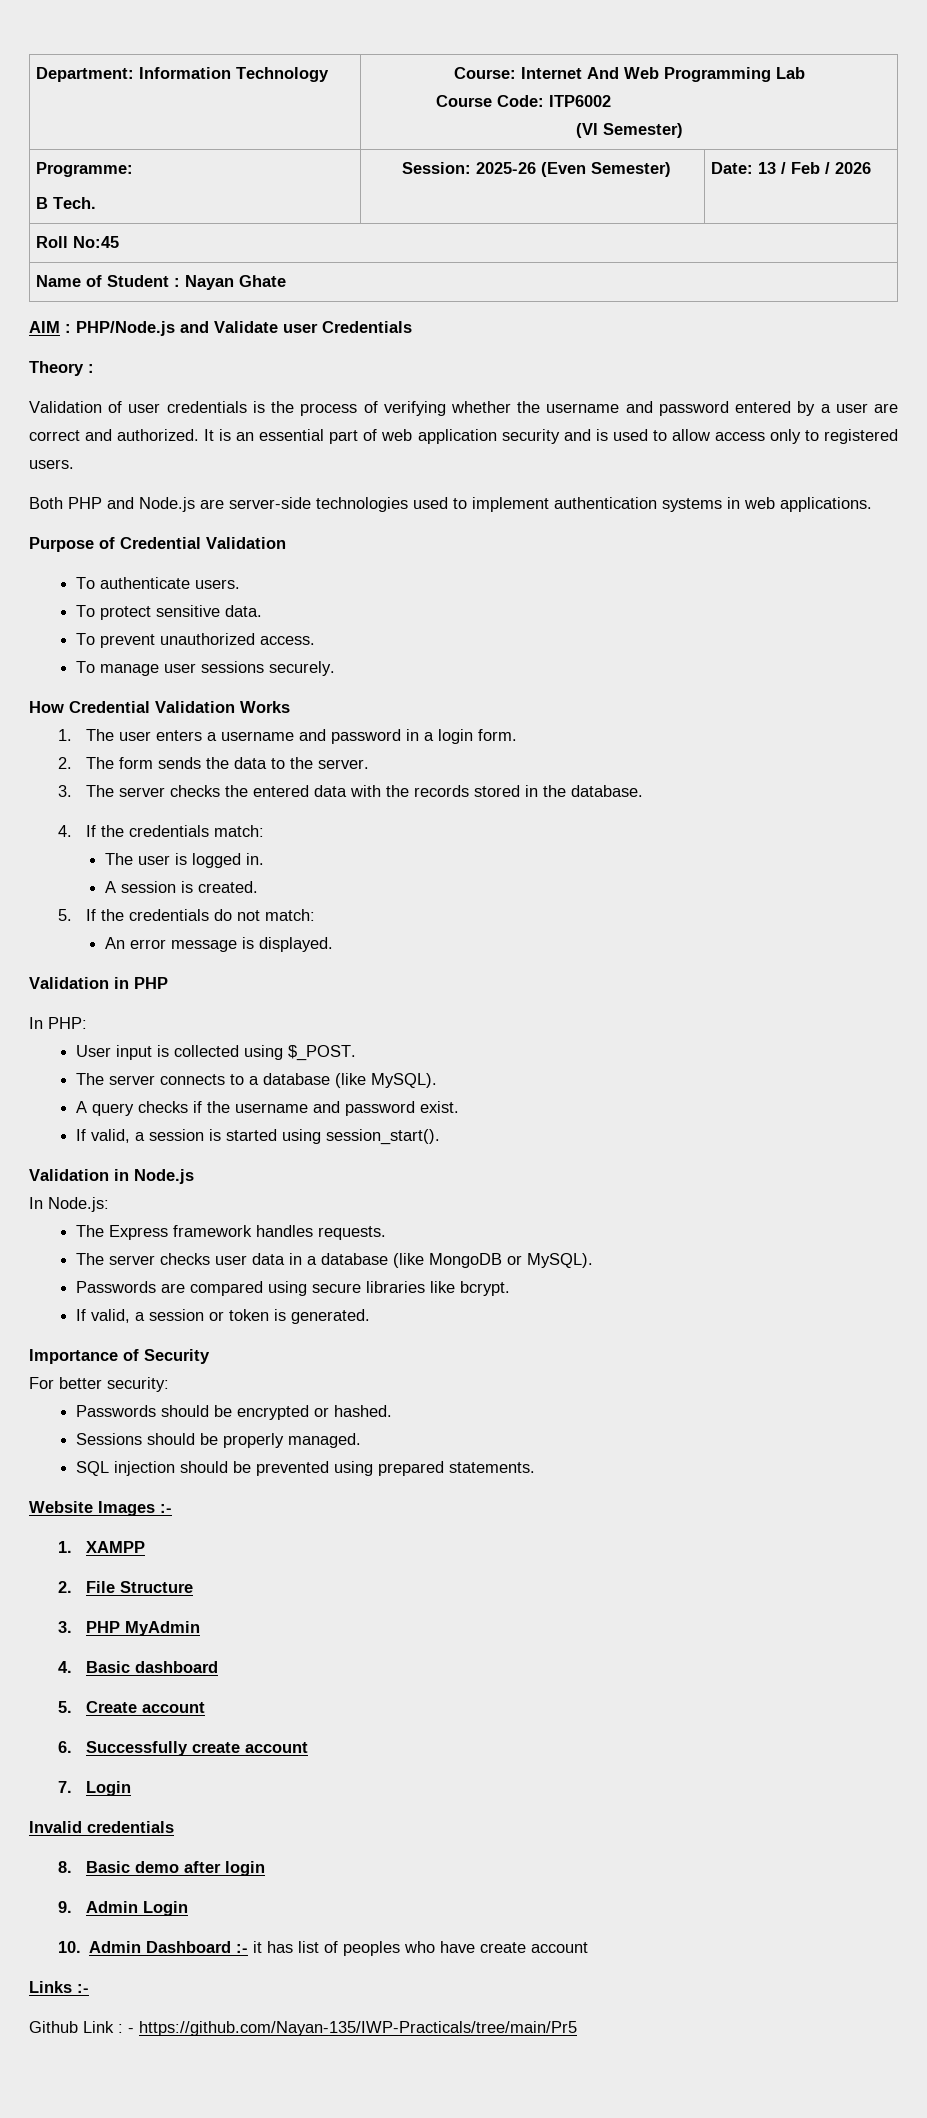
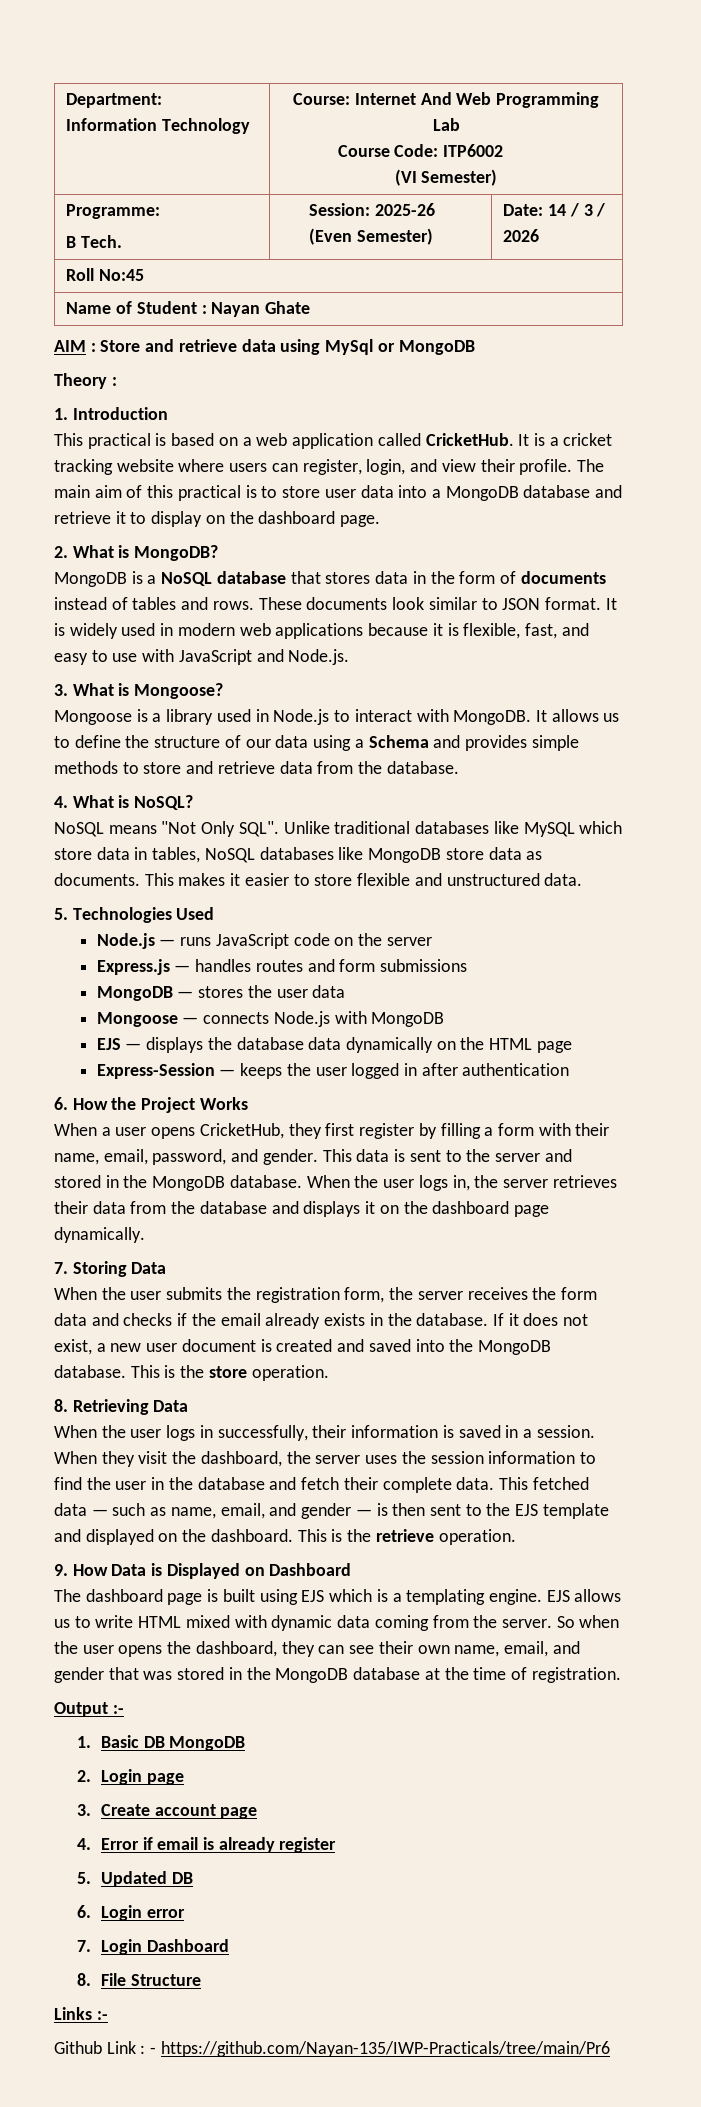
  Programme:
- B Tech. | Session: 2025-26 (Even Semester) | Date: 13 / Feb / 2026
+ B Tech. | Session: 2025-26 (Even Semester) | Date: 14 / 3 / 2026
- AIM : PHP/Node.js and Validate user Credentials
+ AIM : Store and retrieve data using MySql or MongoDB
  Theory :
- Validation of user credentials is the process of verifying whether the username and password entered by a user are correct and authorized. It is an essential part of web application security and is used to allow access only to registered users.
- Both PHP and Node.js are server-side technologies used to implement authentication systems in web applications.
- Purpose of Credential Validation
- To authenticate users.
- To protect sensitive data.
- To prevent unauthorized access.
- To manage user sessions securely.
- How Credential Validation Works
- 1. The user enters a username and password in a login form.
- 2. The form sends the data to the server.
- 3. The server checks the entered data with the records stored in the database.
- 4. If the credentials match:
- The user is logged in.
- A session is created.
- 5. If the credentials do not match:
- An error message is displayed.
- Validation in PHP
- In PHP:
- User input is collected using $_POST.
- The server connects to a database (like MySQL).
- A query checks if the username and password exist.
- If valid, a session is started using session_start().
- Validation in Node.js
- In Node.js:
- The Express framework handles requests.
- The server checks user data in a database (like MongoDB or MySQL).
- Passwords are compared using secure libraries like bcrypt.
- If valid, a session or token is generated.
- Importance of Security
- For better security:
- Passwords should be encrypted or hashed.
- Sessions should be properly managed.
- SQL injection should be prevented using prepared statements.
- Website Images :-
- 1. XAMPP
- 2. File Structure
- 3. PHP MyAdmin
- 4. Basic dashboard
- 5. Create account
- 6. Successfully create account
- 7. Login
- Invalid credentials
- 8. Basic demo after login
- 9. Admin Login
- 10. Admin Dashboard :- it has list of peoples who have create account
+ 1. Introduction
+ This practical is based on a web application called CricketHub. It is a cricket tracking website where users can register, login, and view their profile. The main aim of this practical is to store user data into a MongoDB database and retrieve it to display on the dashboard page.
+ 2. What is MongoDB?
+ MongoDB is a NoSQL database that stores data in the form of documents instead of tables and rows. These documents look similar to JSON format. It is widely used in modern web applications because it is flexible, fast, and easy to use with JavaScript and Node.js.
+ 3. What is Mongoose?
+ Mongoose is a library used in Node.js to interact with MongoDB. It allows us to define the structure of our data using a Schema and provides simple methods to store and retrieve data from the database.
+ 4. What is NoSQL?
+ NoSQL means "Not Only SQL". Unlike traditional databases like MySQL which store data in tables, NoSQL databases like MongoDB store data as documents. This makes it easier to store flexible and unstructured data.
+ 5. Technologies Used
+ Node.js — runs JavaScript code on the server
+ Express.js — handles routes and form submissions
+ MongoDB — stores the user data
+ Mongoose — connects Node.js with MongoDB
+ EJS — displays the database data dynamically on the HTML page
+ Express-Session — keeps the user logged in after authentication
+ 6. How the Project Works
+ When a user opens CricketHub, they first register by filling a form with their name, email, password, and gender. This data is sent to the server and stored in the MongoDB database. When the user logs in, the server retrieves their data from the database and displays it on the dashboard page dynamically.
+ 7. Storing Data
+ When the user submits the registration form, the server receives the form data and checks if the email already exists in the database. If it does not exist, a new user document is created and saved into the MongoDB database. This is the store operation.
+ 8. Retrieving Data
+ When the user logs in successfully, their information is saved in a session. When they visit the dashboard, the server uses the session information to find the user in the database and fetch their complete data. This fetched data — such as name, email, and gender — is then sent to the EJS template and displayed on the dashboard. This is the retrieve operation.
+ 9. How Data is Displayed on Dashboard
+ The dashboard page is built using EJS which is a templating engine. EJS allows us to write HTML mixed with dynamic data coming from the server. So when the user opens the dashboard, they can see their own name, email, and gender that was stored in the MongoDB database at the time of registration.
+ Output :-
+ 1. Basic DB MongoDB
+ 2. Login page
+ 3. Create account page
+ 4. Error if email is already register
+ 5. Updated DB
+ 6. Login error
+ 7. Login Dashboard
+ 8. File Structure
- Github Link : - https://github.com/Nayan-135/IWP-Practicals/tree/main/Pr5
+ Github Link : - https://github.com/Nayan-135/IWP-Practicals/tree/main/Pr6

